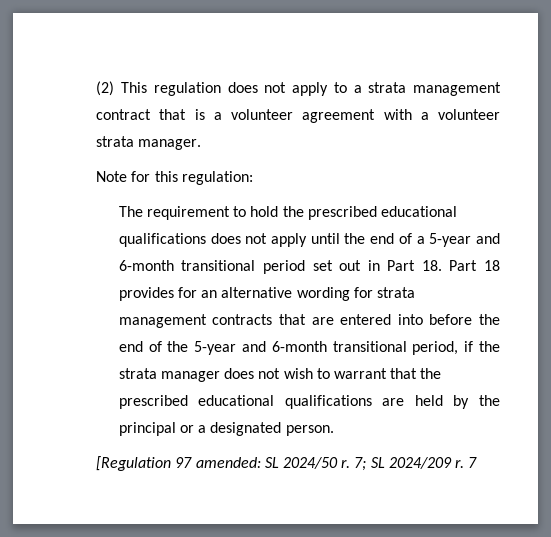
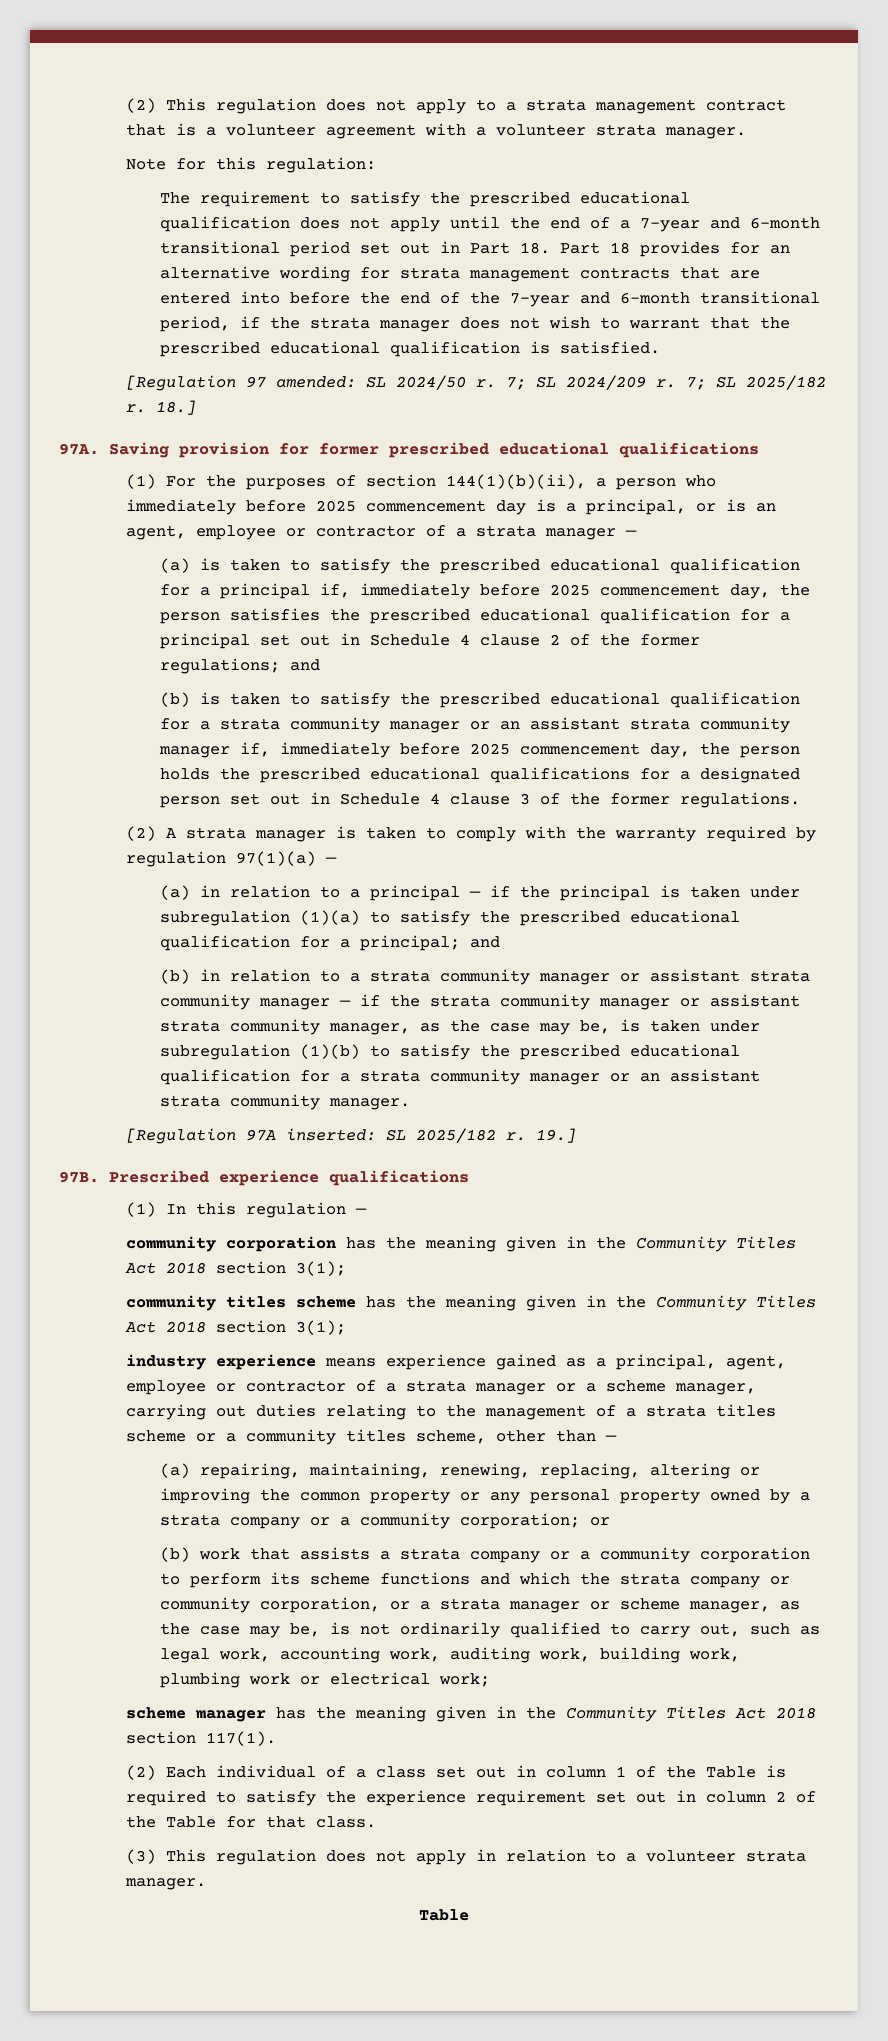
- The requirement to hold the prescribed educational qualifications does not apply until the end of a 5-year and 6-month transitional period set out in Part 18. Part 18 provides for an alternative wording for strata management contracts that are entered into before the end of the 5-year and 6-month transitional period, if the strata manager does not wish to warrant that the prescribed educational qualifications are held by the principal or a designated person.
+ The requirement to satisfy the prescribed educational qualification does not apply until the end of a 7-year and 6-month transitional period set out in Part 18. Part 18 provides for an alternative wording for strata management contracts that are entered into before the end of the 7-year and 6-month transitional period, if the strata manager does not wish to warrant that the prescribed educational qualification is satisfied.
- 7
+ 7; SL 2025/182 r. 18.]
+ 97A. Saving provision for former prescribed educational qualifications
+ (1) For the purposes of section 144(1)(b)(ii), a person who immediately before 2025 commencement day is a principal, or is an agent, employee or contractor of a strata manager —
+ (a) is taken to satisfy the prescribed educational qualification for a principal if, immediately before 2025 commencement day, the person satisfies the prescribed educational qualification for a principal set out in Schedule 4 clause 2 of the former regulations; and
+ (b) is taken to satisfy the prescribed educational qualification for a strata community manager or an assistant strata community manager if, immediately before 2025 commencement day, the person holds the prescribed educational qualifications for a designated person set out in Schedule 4 clause 3 of the former regulations.
+ (2) A strata manager is taken to comply with the warranty required by regulation 97(1)(a) —
+ (a) in relation to a principal — if the principal is taken under subregulation (1)(a) to satisfy the prescribed educational qualification for a principal; and
+ (b) in relation to a strata community manager or assistant strata community manager — if the strata community manager or assistant strata community manager, as the case may be, is taken under subregulation (1)(b) to satisfy the prescribed educational qualification for a strata community manager or an assistant strata community manager.
+ [Regulation 97A inserted: SL 2025/182 r. 19.]
+ 97B. Prescribed experience qualifications
+ (1) In this regulation —
+ community corporation has the meaning given in the Community Titles Act 2018 section 3(1);
+ community titles scheme has the meaning given in the Community Titles Act 2018 section 3(1);
+ industry experience means experience gained as a principal, agent, employee or contractor of a strata manager or a scheme manager, carrying out duties relating to the management of a strata titles scheme or a community titles scheme, other than —
+ (a) repairing, maintaining, renewing, replacing, altering or improving the common property or any personal property owned by a strata company or a community corporation; or
+ (b) work that assists a strata company or a community corporation to perform its scheme functions and which the strata company or community corporation, or a strata manager or scheme manager, as the case may be, is not ordinarily qualified to carry out, such as legal work, accounting work, auditing work, building work, plumbing work or electrical work;
+ scheme manager has the meaning given in the Community Titles Act 2018 section 117(1).
+ (2) Each individual of a class set out in column 1 of the Table is required to satisfy the experience requirement set out in column 2 of the Table for that class.
+ (3) This regulation does not apply in relation to a volunteer strata manager.
+ Table

